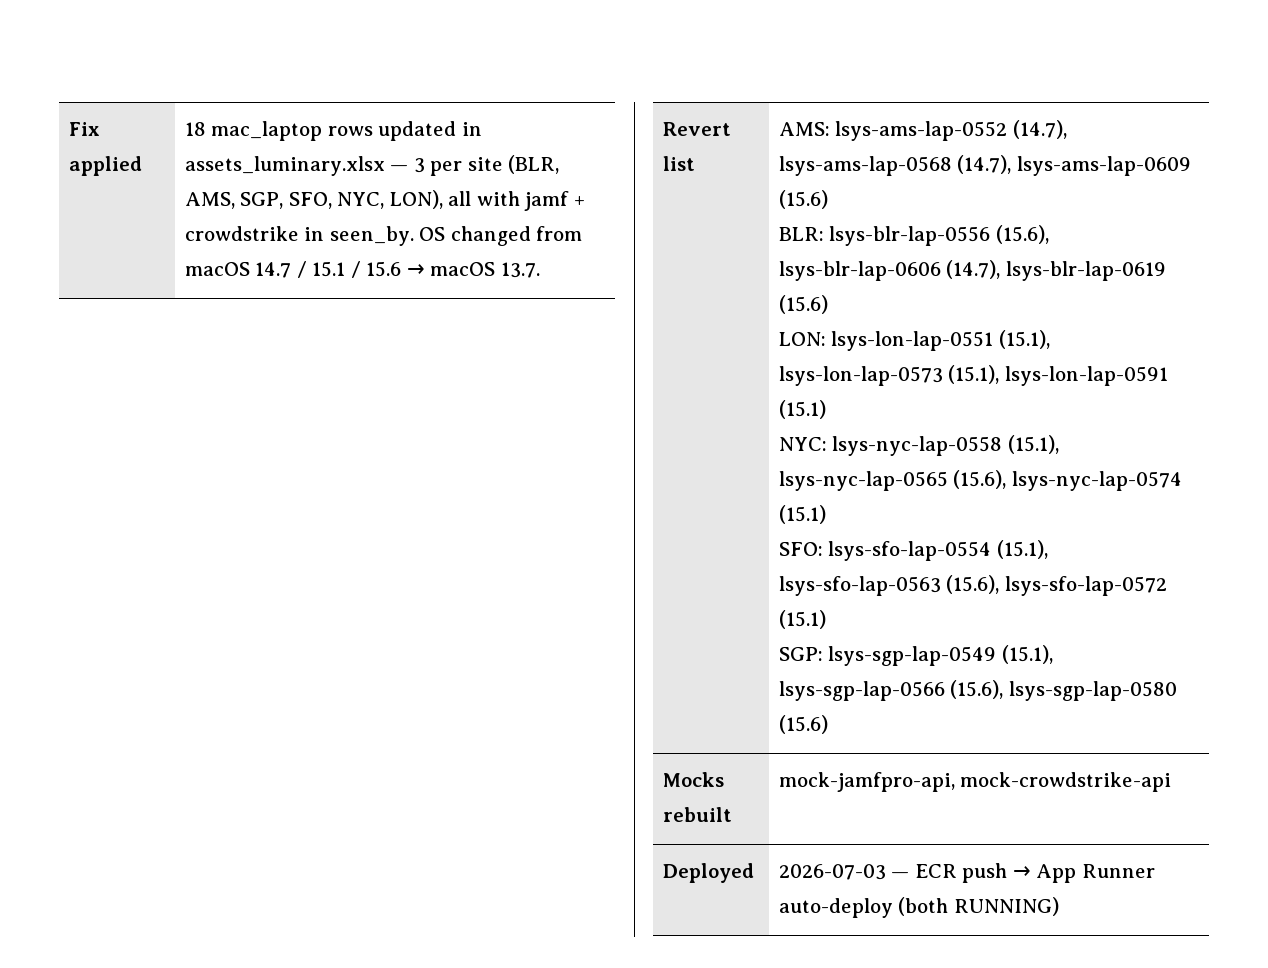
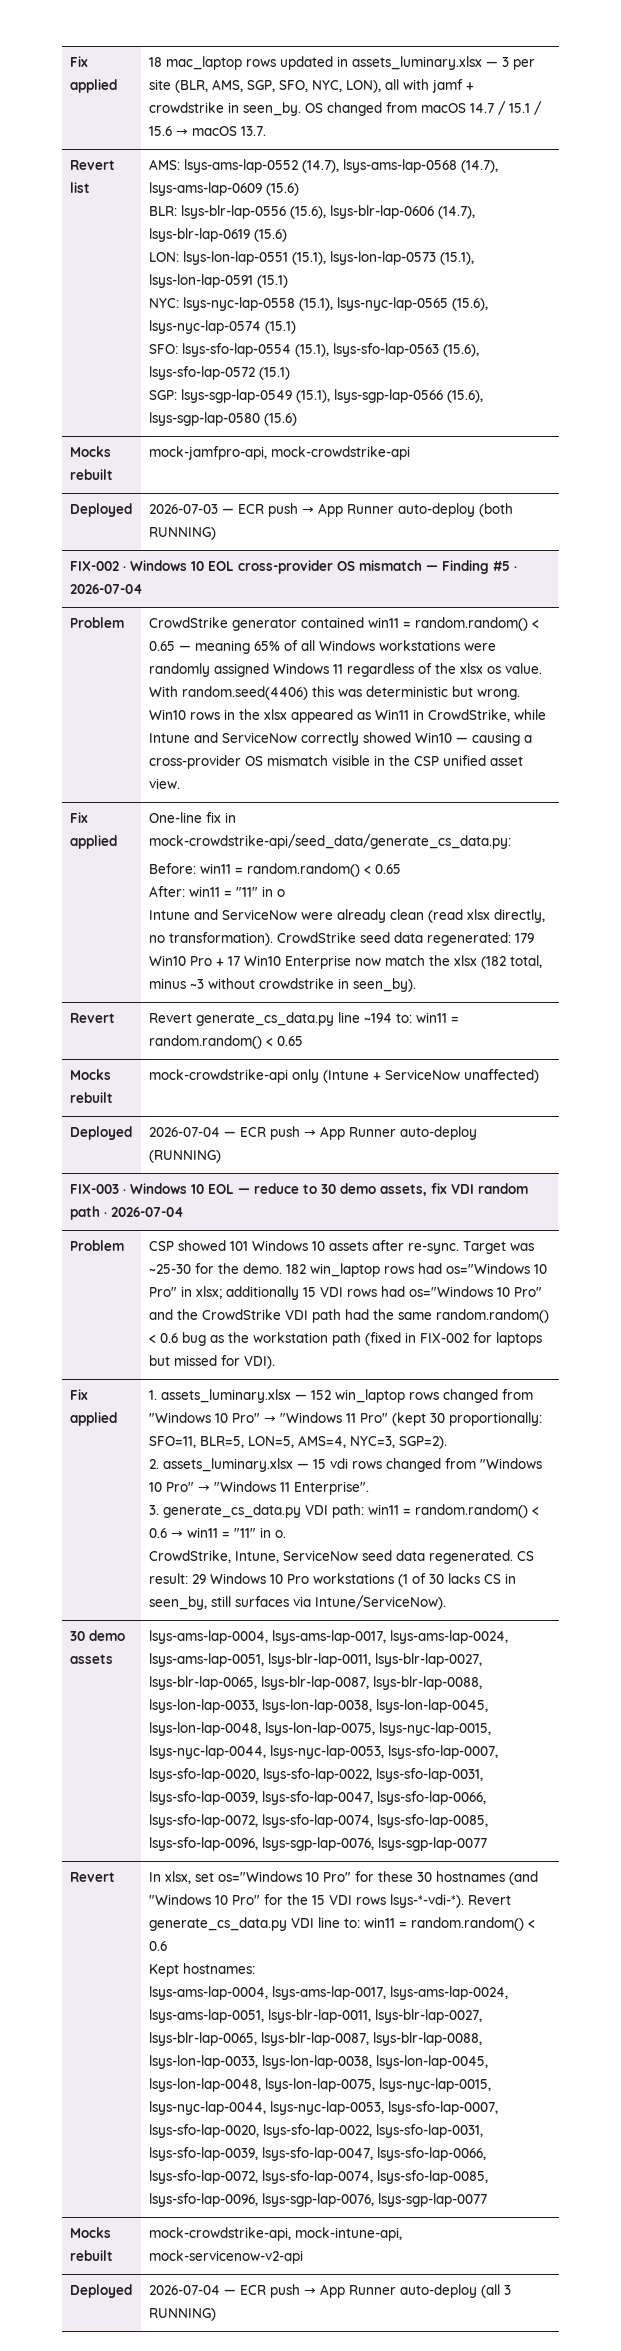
+ FIX-002 · Windows 10 EOL cross-provider OS mismatch — Finding #5 · 2026-07-04
+ Problem | CrowdStrike generator contained win11 = random.random() < 0.65 — meaning 65% of all Windows workstations were randomly assigned Windows 11 regardless of the xlsx os value. With random.seed(4406) this was deterministic but wrong. Win10 rows in the xlsx appeared as Win11 in CrowdStrike, while Intune and ServiceNow correctly showed Win10 — causing a cross-provider OS mismatch visible in the CSP unified asset view.
+ Fix applied | One-line fix in mock-crowdstrike-api/seed_data/generate_cs_data.py:
+ Before: win11 = random.random() < 0.65
+ After: win11 = "11" in o
+ Intune and ServiceNow were already clean (read xlsx directly, no transformation). CrowdStrike seed data regenerated: 179 Win10 Pro + 17 Win10 Enterprise now match the xlsx (182 total, minus ~3 without crowdstrike in seen_by).
+ Revert | Revert generate_cs_data.py line ~194 to: win11 = random.random() < 0.65
+ Mocks rebuilt | mock-crowdstrike-api only (Intune + ServiceNow unaffected)
+ Deployed | 2026-07-04 — ECR push → App Runner auto-deploy (RUNNING)
+ FIX-003 · Windows 10 EOL — reduce to 30 demo assets, fix VDI random path · 2026-07-04
+ Problem | CSP showed 101 Windows 10 assets after re-sync. Target was ~25-30 for the demo. 182 win_laptop rows had os="Windows 10 Pro" in xlsx; additionally 15 VDI rows had os="Windows 10 Pro" and the CrowdStrike VDI path had the same random.random() < 0.6 bug as the workstation path (fixed in FIX-002 for laptops but missed for VDI).
+ Fix applied | 1. assets_luminary.xlsx — 152 win_laptop rows changed from "Windows 10 Pro" → "Windows 11 Pro" (kept 30 proportionally: SFO=11, BLR=5, LON=5, AMS=4, NYC=3, SGP=2).
+ 2. assets_luminary.xlsx — 15 vdi rows changed from "Windows 10 Pro" → "Windows 11 Enterprise".
+ 3. generate_cs_data.py VDI path: win11 = random.random() < 0.6 → win11 = "11" in o.
+ CrowdStrike, Intune, ServiceNow seed data regenerated. CS result: 29 Windows 10 Pro workstations (1 of 30 lacks CS in seen_by, still surfaces via Intune/ServiceNow).
+ 30 demo assets | lsys-ams-lap-0004, lsys-ams-lap-0017, lsys-ams-lap-0024, lsys-ams-lap-0051, lsys-blr-lap-0011, lsys-blr-lap-0027, lsys-blr-lap-0065, lsys-blr-lap-0087, lsys-blr-lap-0088, lsys-lon-lap-0033, lsys-lon-lap-0038, lsys-lon-lap-0045, lsys-lon-lap-0048, lsys-lon-lap-0075, lsys-nyc-lap-0015, lsys-nyc-lap-0044, lsys-nyc-lap-0053, lsys-sfo-lap-0007, lsys-sfo-lap-0020, lsys-sfo-lap-0022, lsys-sfo-lap-0031, lsys-sfo-lap-0039, lsys-sfo-lap-0047, lsys-sfo-lap-0066, lsys-sfo-lap-0072, lsys-sfo-lap-0074, lsys-sfo-lap-0085, lsys-sfo-lap-0096, lsys-sgp-lap-0076, lsys-sgp-lap-0077
+ Revert | In xlsx, set os="Windows 10 Pro" for these 30 hostnames (and "Windows 10 Pro" for the 15 VDI rows lsys-*-vdi-*). Revert generate_cs_data.py VDI line to: win11 = random.random() < 0.6
+ Kept hostnames:
+ lsys-ams-lap-0004, lsys-ams-lap-0017, lsys-ams-lap-0024, lsys-ams-lap-0051, lsys-blr-lap-0011, lsys-blr-lap-0027, lsys-blr-lap-0065, lsys-blr-lap-0087, lsys-blr-lap-0088, lsys-lon-lap-0033, lsys-lon-lap-0038, lsys-lon-lap-0045, lsys-lon-lap-0048, lsys-lon-lap-0075, lsys-nyc-lap-0015, lsys-nyc-lap-0044, lsys-nyc-lap-0053, lsys-sfo-lap-0007, lsys-sfo-lap-0020, lsys-sfo-lap-0022, lsys-sfo-lap-0031, lsys-sfo-lap-0039, lsys-sfo-lap-0047, lsys-sfo-lap-0066, lsys-sfo-lap-0072, lsys-sfo-lap-0074, lsys-sfo-lap-0085, lsys-sfo-lap-0096, lsys-sgp-lap-0076, lsys-sgp-lap-0077
+ Mocks rebuilt | mock-crowdstrike-api, mock-intune-api, mock-servicenow-v2-api
+ Deployed | 2026-07-04 — ECR push → App Runner auto-deploy (all 3 RUNNING)

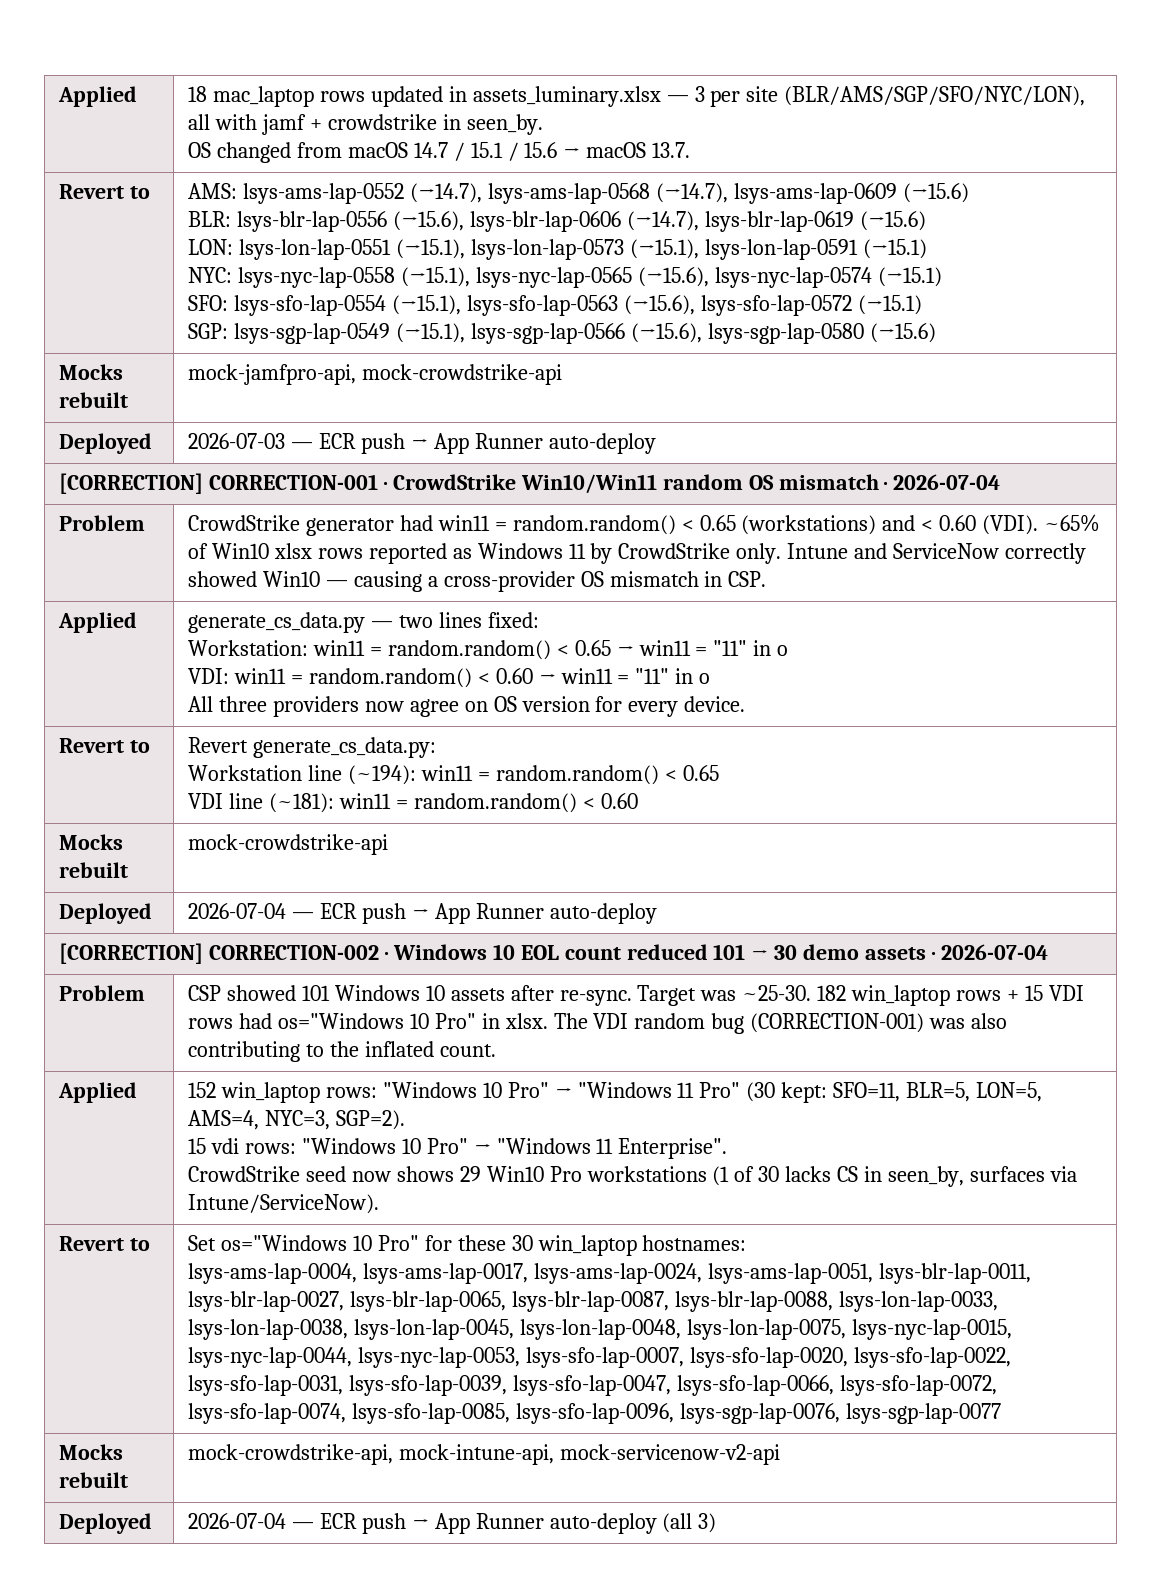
- Fix applied | 18 mac_laptop rows updated in assets_luminary.xlsx — 3 per site (BLR, AMS, SGP, SFO, NYC, LON), all with jamf + crowdstrike in seen_by. OS changed from macOS 14.7 / 15.1 / 15.6 → macOS 13.7.
- Revert list
+ Applied | 18 mac_laptop rows updated in assets_luminary.xlsx — 3 per site (BLR/AMS/SGP/SFO/NYC/LON), all with jamf + crowdstrike in seen_by.
+ OS changed from macOS 14.7 / 15.1 / 15.6 → macOS 13.7.
+ Revert to
- AMS: lsys-ams-lap-0552 (14.7), lsys-ams-lap-0568 (14.7), lsys-ams-lap-0609 (15.6)
- BLR: lsys-blr-lap-0556 (15.6), lsys-blr-lap-0606 (14.7), lsys-blr-lap-0619 (15.6)
- LON: lsys-lon-lap-0551 (15.1), lsys-lon-lap-0573 (15.1), lsys-lon-lap-0591 (15.1)
- NYC: lsys-nyc-lap-0558 (15.1), lsys-nyc-lap-0565 (15.6), lsys-nyc-lap-0574 (15.1)
- SFO: lsys-sfo-lap-0554 (15.1), lsys-sfo-lap-0563 (15.6), lsys-sfo-lap-0572 (15.1)
- SGP: lsys-sgp-lap-0549 (15.1), lsys-sgp-lap-0566 (15.6), lsys-sgp-lap-0580 (15.6)
+ AMS: lsys-ams-lap-0552 (→14.7), lsys-ams-lap-0568 (→14.7), lsys-ams-lap-0609 (→15.6)
+ BLR: lsys-blr-lap-0556 (→15.6), lsys-blr-lap-0606 (→14.7), lsys-blr-lap-0619 (→15.6)
+ LON: lsys-lon-lap-0551 (→15.1), lsys-lon-lap-0573 (→15.1), lsys-lon-lap-0591 (→15.1)
+ NYC: lsys-nyc-lap-0558 (→15.1), lsys-nyc-lap-0565 (→15.6), lsys-nyc-lap-0574 (→15.1)
+ SFO: lsys-sfo-lap-0554 (→15.1), lsys-sfo-lap-0563 (→15.6), lsys-sfo-lap-0572 (→15.1)
+ SGP: lsys-sgp-lap-0549 (→15.1), lsys-sgp-lap-0566 (→15.6), lsys-sgp-lap-0580 (→15.6)
- Deployed | 2026-07-03 — ECR push → App Runner auto-deploy (both RUNNING)
- FIX-002 · Windows 10 EOL cross-provider OS mismatch — Finding #5 · 2026-07-04
+ Deployed | 2026-07-03 — ECR push → App Runner auto-deploy
+ [CORRECTION] CORRECTION-001 · CrowdStrike Win10/Win11 random OS mismatch · 2026-07-04
- CrowdStrike generator contained win11 = random.random() < 0.65 — meaning 65% of all Windows workstations were randomly assigned Windows 11 regardless of the xlsx os value. With random.seed(4406) this was deterministic but wrong. Win10 rows in the xlsx appeared as Win11 in CrowdStrike, while Intune and ServiceNow correctly showed Win10 — causing a cross-provider OS mismatch visible in the CSP unified asset view.
- Fix applied | One-line fix in mock-crowdstrike-api/seed_data/generate_cs_data.py:
- Before: win11 = random.random() < 0.65
- After: win11 = "11" in o
- Intune and ServiceNow were already clean (read xlsx directly, no transformation). CrowdStrike seed data regenerated: 179 Win10 Pro + 17 Win10 Enterprise now match the xlsx (182 total, minus ~3 without crowdstrike in seen_by).
- Revert | Revert generate_cs_data.py line ~194 to: win11 = random.random() < 0.65
+ CrowdStrike generator had win11 = random.random() < 0.65 (workstations) and < 0.60 (VDI). ~65% of Win10 xlsx rows reported as Windows 11 by CrowdStrike only. Intune and ServiceNow correctly showed Win10 — causing a cross-provider OS mismatch in CSP.
+ Applied | generate_cs_data.py — two lines fixed:
+ Workstation: win11 = random.random() < 0.65 → win11 = "11" in o
+ VDI: win11 = random.random() < 0.60 → win11 = "11" in o
+ All three providers now agree on OS version for every device.
+ Revert to | Revert generate_cs_data.py:
+ Workstation line (~194): win11 = random.random() < 0.65
+ VDI line (~181): win11 = random.random() < 0.60
- Mocks rebuilt | mock-crowdstrike-api only (Intune + ServiceNow unaffected)
- Deployed | 2026-07-04 — ECR push → App Runner auto-deploy (RUNNING)
- FIX-003 · Windows 10 EOL — reduce to 30 demo assets, fix VDI random path · 2026-07-04
+ Mocks rebuilt | mock-crowdstrike-api
+ Deployed | 2026-07-04 — ECR push → App Runner auto-deploy
+ [CORRECTION] CORRECTION-002 · Windows 10 EOL count reduced 101 → 30 demo assets · 2026-07-04
- Target was ~25-30 for the demo. 182 win_laptop rows had os="Windows 10 Pro" in xlsx; additionally 15 VDI rows had os="Windows 10 Pro" and the CrowdStrike VDI path had the same random.random() < 0.6 bug as the workstation path (fixed in FIX-002 for laptops but missed for VDI).
- Fix applied | 1. assets_luminary.xlsx — 152 win_laptop rows changed from "Windows 10 Pro" → "Windows 11 Pro" (kept 30 proportionally: SFO=11, BLR=5, LON=5, AMS=4, NYC=3, SGP=2).
+ Target was ~25-30. 182 win_laptop rows + 15 VDI rows had os="Windows 10 Pro" in xlsx. The VDI random bug (CORRECTION-001) was also contributing to the inflated count.
+ Applied | 152 win_laptop rows: "Windows 10 Pro" → "Windows 11 Pro" (30 kept: SFO=11, BLR=5, LON=5, AMS=4, NYC=3, SGP=2).
- 2. assets_luminary.xlsx — 15 vdi rows changed from "Windows 10 Pro" → "Windows 11 Enterprise".
+ 15 vdi rows: "Windows 10 Pro" → "Windows 11 Enterprise".
- 3. generate_cs_data.py VDI path: win11 = random.random() < 0.6 → win11 = "11" in o.
- CrowdStrike, Intune, ServiceNow seed data regenerated. CS result: 29 Windows 10 Pro workstations (1 of 30 lacks CS in seen_by, still surfaces via Intune/ServiceNow).
+ CrowdStrike seed now shows 29 Win10 Pro workstations (1 of 30 lacks CS in seen_by, surfaces via Intune/ServiceNow).
- 30 demo assets | lsys-ams-lap-0004, lsys-ams-lap-0017, lsys-ams-lap-0024, lsys-ams-lap-0051, lsys-blr-lap-0011, lsys-blr-lap-0027, lsys-blr-lap-0065, lsys-blr-lap-0087, lsys-blr-lap-0088, lsys-lon-lap-0033, lsys-lon-lap-0038, lsys-lon-lap-0045, lsys-lon-lap-0048, lsys-lon-lap-0075, lsys-nyc-lap-0015, lsys-nyc-lap-0044, lsys-nyc-lap-0053, lsys-sfo-lap-0007, lsys-sfo-lap-0020, lsys-sfo-lap-0022, lsys-sfo-lap-0031, lsys-sfo-lap-0039, lsys-sfo-lap-0047, lsys-sfo-lap-0066, lsys-sfo-lap-0072, lsys-sfo-lap-0074, lsys-sfo-lap-0085, lsys-sfo-lap-0096, lsys-sgp-lap-0076, lsys-sgp-lap-0077
- Revert | In xlsx, set os="Windows 10 Pro" for these 30 hostnames (and "Windows 10 Pro" for the 15 VDI rows lsys-*-vdi-*). Revert generate_cs_data.py VDI line to: win11 = random.random() < 0.6
- Kept hostnames:
+ Revert to | Set os="Windows 10 Pro" for these 30 win_laptop hostnames:
- Deployed | 2026-07-04 — ECR push → App Runner auto-deploy (all 3 RUNNING)
+ Deployed | 2026-07-04 — ECR push → App Runner auto-deploy (all 3)

